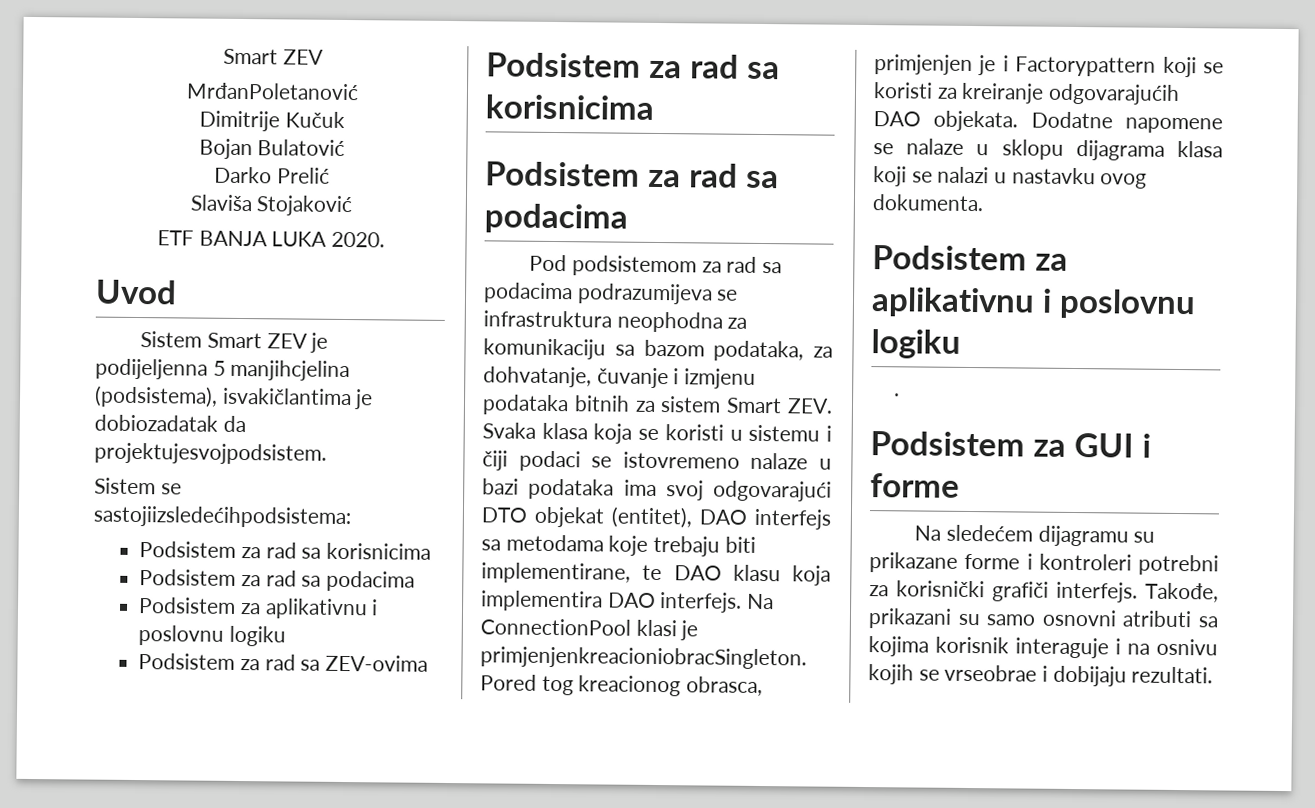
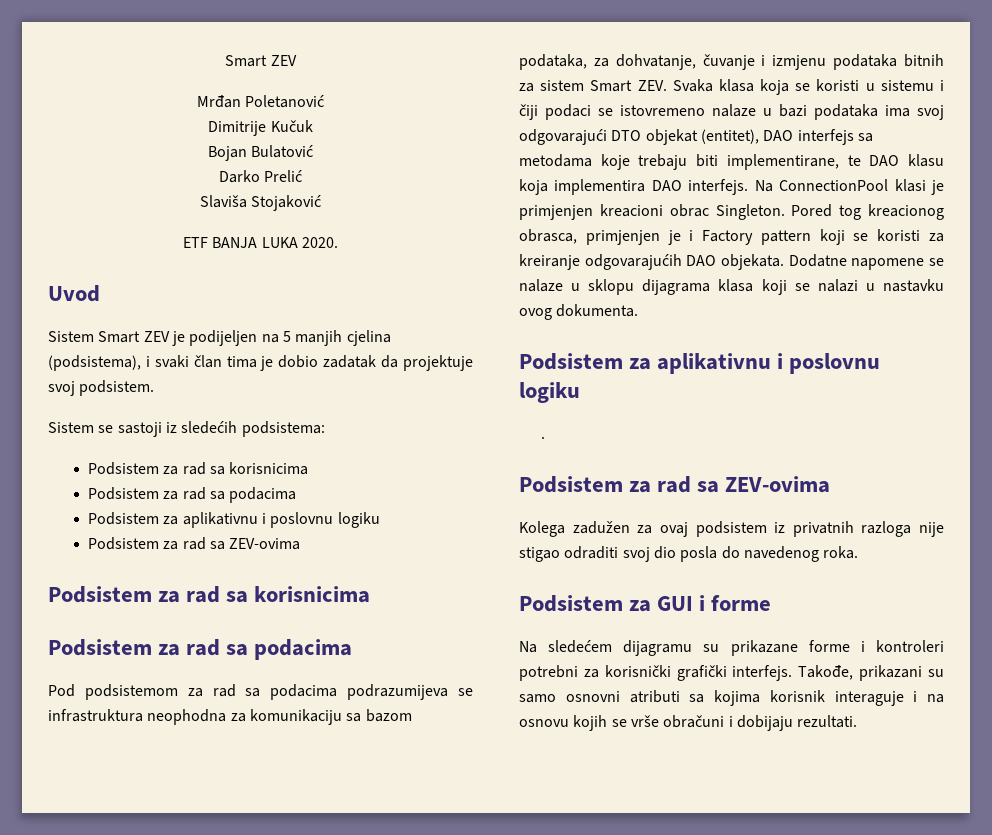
- MrđanPoletanović
+ Mrđan Poletanović
- Sistem Smart ZEV je podijeljenna 5 manjihcjelina (podsistema), isvakičlantima je dobiozadatak da projektujesvojpodsistem.
- Sistem se sastojiizsledećihpodsistema:
+ Sistem Smart ZEV je podijeljen na 5 manjih cjelina (podsistema), i svaki član tima je dobio zadatak da projektuje svoj podsistem.
+ Sistem se sastoji iz sledećih podsistema:
- Na ConnectionPool klasi je primjenjenkreacioniobracSingleton.
+ Na ConnectionPool klasi je primjenjen kreacioni obrac Singleton.
- Pored tog kreacionog obrasca, primjenjen je i Factorypattern koji se koristi za kreiranje odgovarajućih DAO objekata.
+ Pored tog kreacionog obrasca, primjenjen je i Factory pattern koji se koristi za kreiranje odgovarajućih DAO objekata.
  .
+ Podsistem za rad sa ZEV-ovima
+ Kolega zadužen za ovaj podsistem iz privatnih razloga nije stigao odraditi svoj dio posla do navedenog roka.
- Na sledećem dijagramu su prikazane forme i kontroleri potrebni za korisnički grafiči interfejs.
+ Na sledećem dijagramu su prikazane forme i kontroleri potrebni za korisnički grafički interfejs.
- Takođe, prikazani su samo osnovni atributi sa kojima korisnik interaguje i na osnivu kojih se vrseobrae i dobijaju rezultati.
+ Takođe, prikazani su samo osnovni atributi sa kojima korisnik interaguje i na osnovu kojih se vrše obračuni i dobijaju rezultati.

